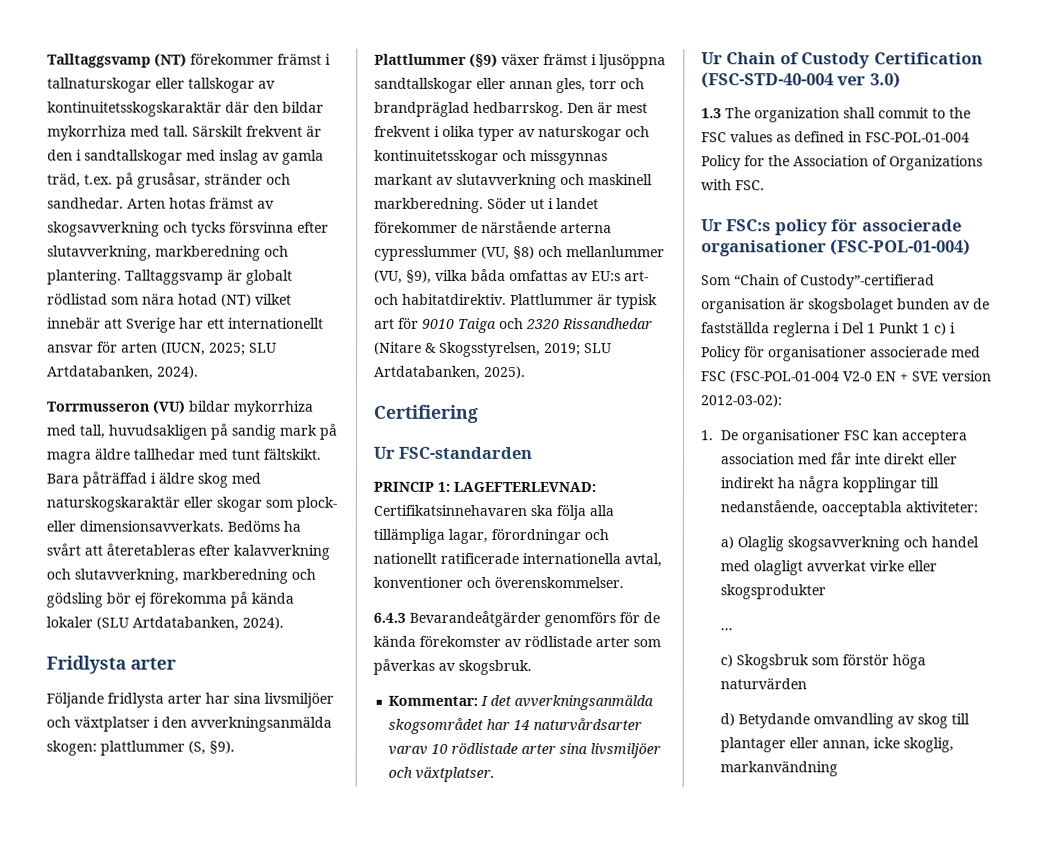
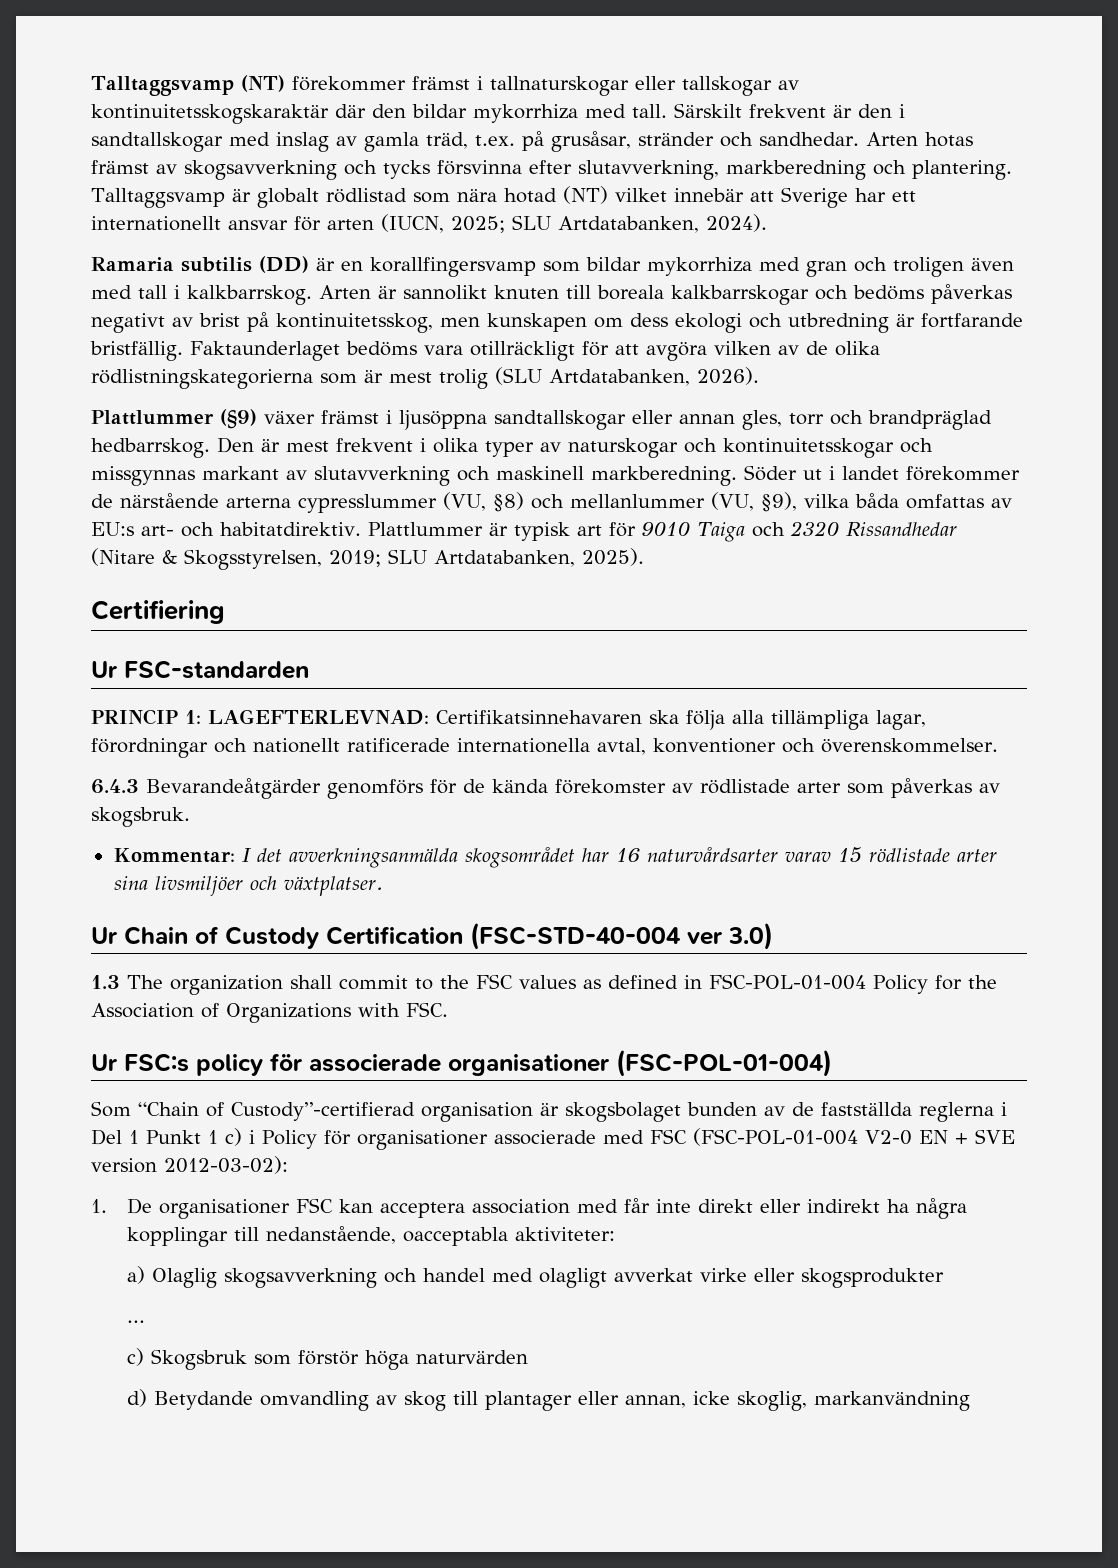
- Torrmusseron (VU) bildar mykorrhiza med tall, huvudsakligen på sandig mark på magra äldre tallhedar med tunt fältskikt. Bara påträffad i äldre skog med naturskogskaraktär eller skogar som plock- eller dimensionsavverkats. Bedöms ha svårt att återetableras efter kalavverkning och slutavverkning, markberedning och gödsling bör ej förekomma på kända lokaler (SLU Artdatabanken, 2024).
- Fridlysta arter
- Följande fridlysta arter har sina livsmiljöer och växtplatser i den avverkningsanmälda skogen: plattlummer (S, §9).
+ Ramaria subtilis (DD) är en korallfingersvamp som bildar mykorrhiza med gran och troligen även med tall i kalkbarrskog. Arten är sannolikt knuten till boreala kalkbarrskogar och bedöms påverkas negativt av brist på kontinuitetsskog, men kunskapen om dess ekologi och utbredning är fortfarande bristfällig. Faktaunderlaget bedöms vara otillräckligt för att avgöra vilken av de olika rödlistningskategorierna som är mest trolig (SLU Artdatabanken, 2026).
- Kommentar: I det avverkningsanmälda skogsområdet har 14 naturvårdsarter varav 10 rödlistade arter sina livsmiljöer och växtplatser.
+ Kommentar: I det avverkningsanmälda skogsområdet har 16 naturvårdsarter varav 15 rödlistade arter sina livsmiljöer och växtplatser.

